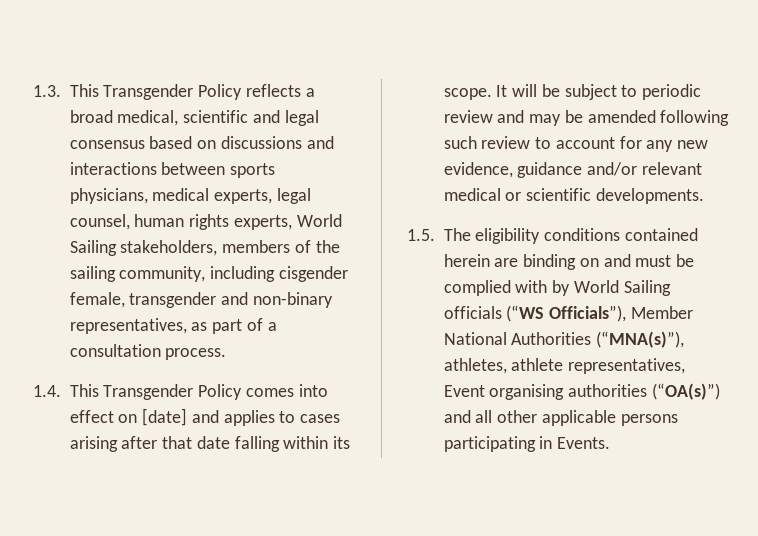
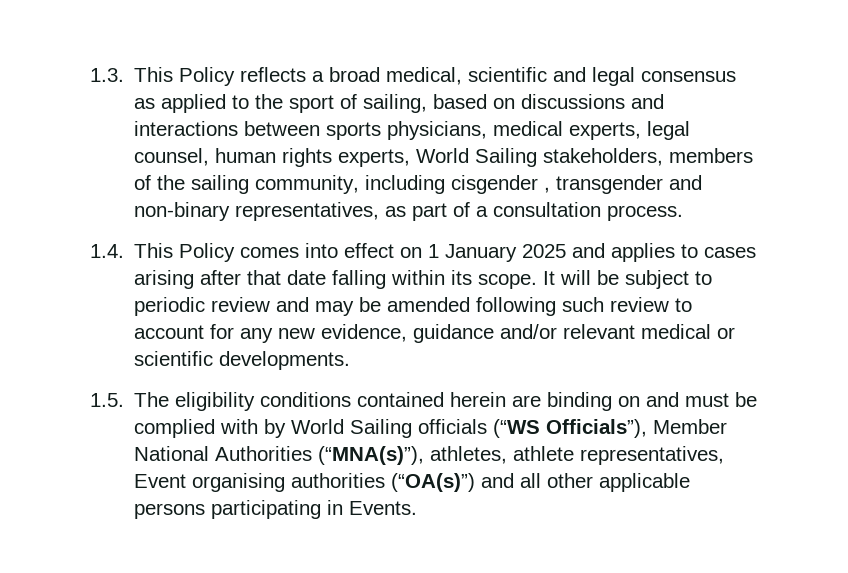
- 1.3. This Transgender Policy reflects a broad medical, scientific and legal consensus based on discussions and interactions between sports physicians, medical experts, legal counsel, human rights experts, World Sailing stakeholders, members of the sailing community, including cisgender female, transgender and non-binary representatives, as part of a consultation process.
+ 1.3. This Policy reflects a broad medical, scientific and legal consensus as applied to the sport of sailing, based on discussions and interactions between sports physicians, medical experts, legal counsel, human rights experts, World Sailing stakeholders, members of the sailing community, including cisgender , transgender and non-binary representatives, as part of a consultation process.
- 1.4. This Transgender Policy comes into effect on [date] and applies to cases arising after that date falling within its scope.
+ 1.4. This Policy comes into effect on 1 January 2025 and applies to cases arising after that date falling within its scope.

